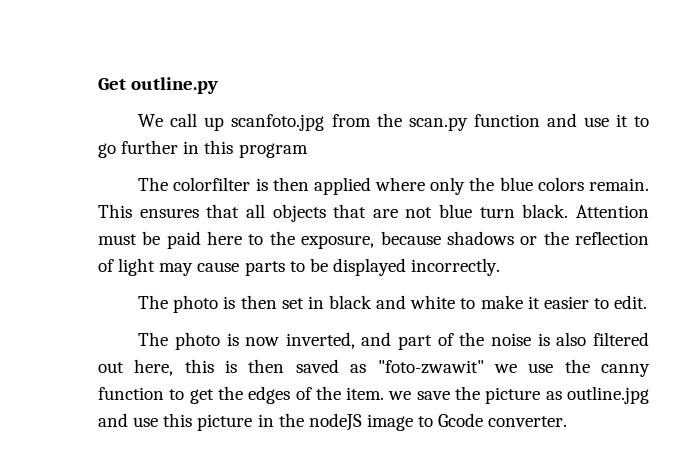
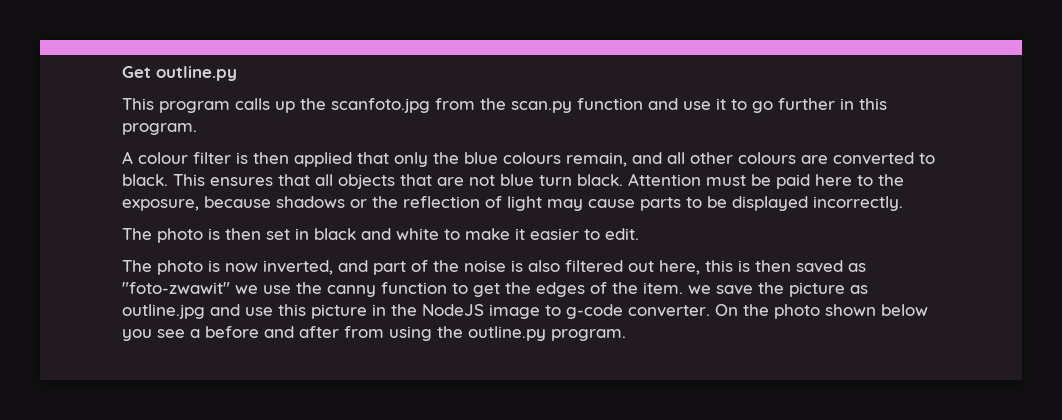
- We call up scanfoto.jpg from the scan.py function and use it to go further in this program
- The colorfilter is then applied where only the blue colors remain.
+ This program calls up the scanfoto.jpg from the scan.py function and use it to go further in this program.
+ A colour filter is then applied that only the blue colours remain, and all other colours are converted to black.
- The photo is now inverted, and part of the noise is also filtered out here, this is then saved as "foto-zwawit" we use the canny function to get the edges of the item. we save the picture as outline.jpg and use this picture in the nodeJS image to Gcode converter.
+ The photo is now inverted, and part of the noise is also filtered out here, this is then saved as "foto-zwawit" we use the canny function to get the edges of the item. we save the picture as outline.jpg and use this picture in the NodeJS image to g-code converter. On the photo shown below you see a before and after from using the outline.py program.

